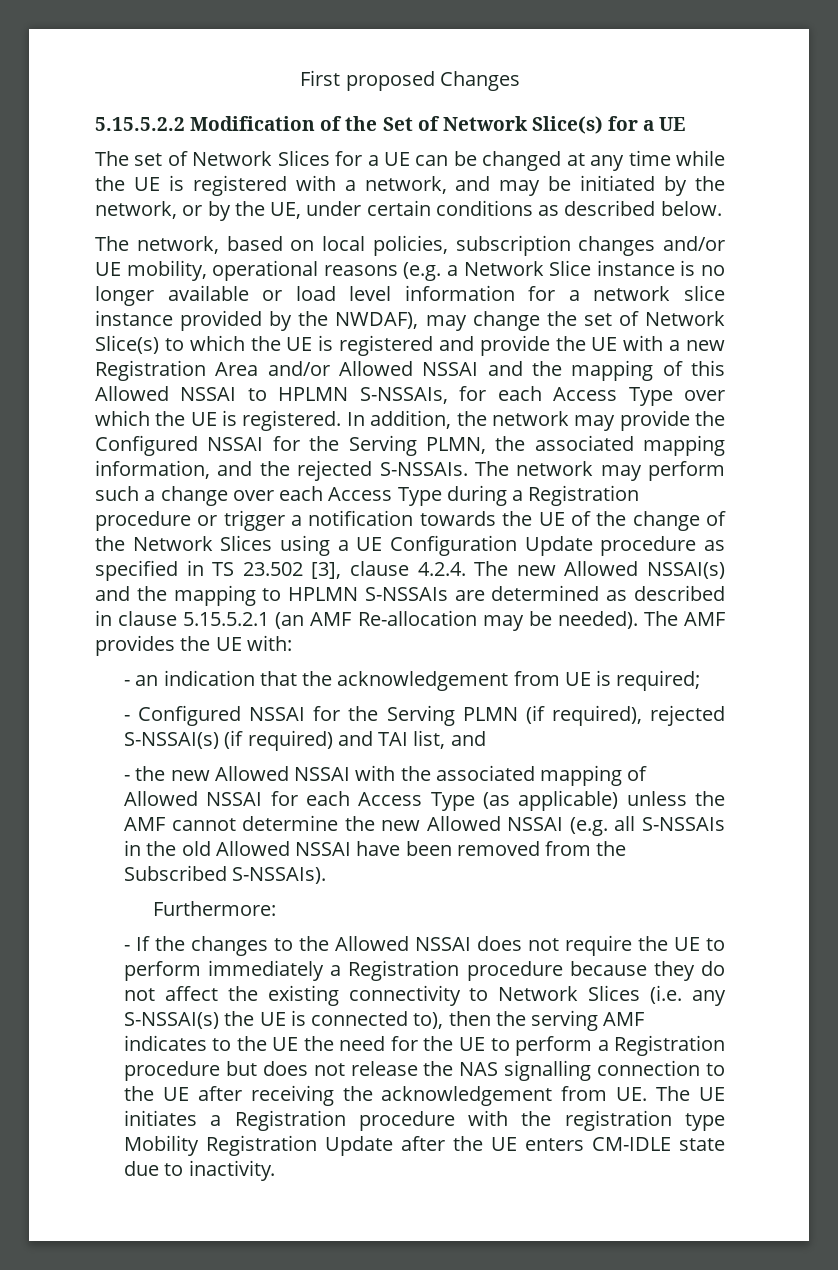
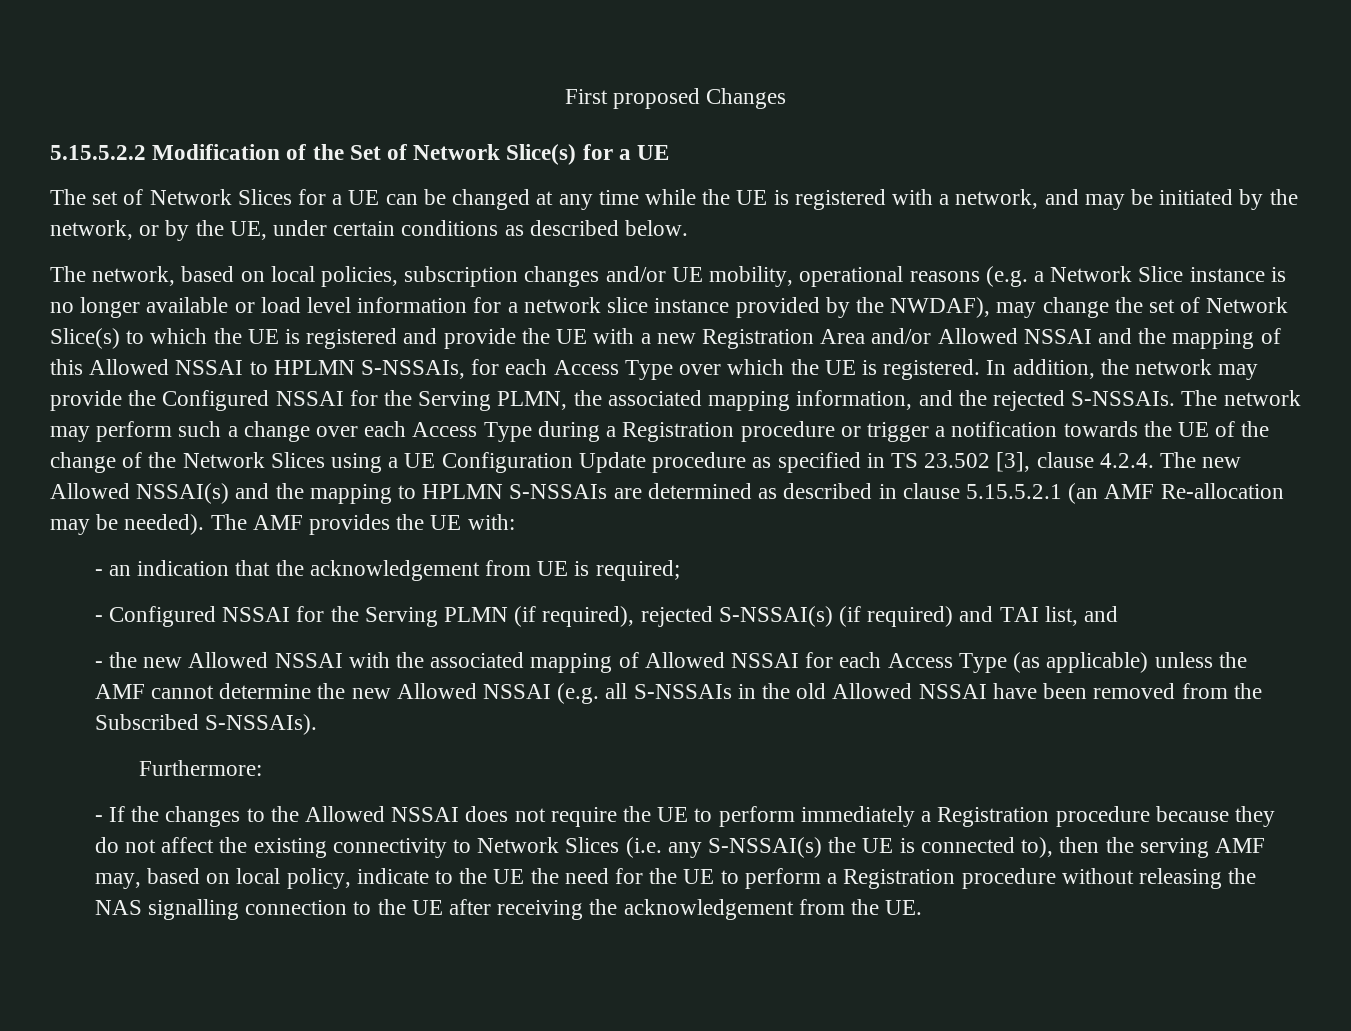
- - If the changes to the Allowed NSSAI does not require the UE to perform immediately a Registration procedure because they do not affect the existing connectivity to Network Slices (i.e. any S-NSSAI(s) the UE is connected to), then the serving AMF indicates to the UE the need for the UE to perform a Registration procedure but does not release the NAS signalling connection to the UE after receiving the acknowledgement from UE. The UE initiates a Registration procedure with the registration type Mobility Registration Update after the UE enters CM-IDLE state due to inactivity.
+ - If the changes to the Allowed NSSAI does not require the UE to perform immediately a Registration procedure because they do not affect the existing connectivity to Network Slices (i.e. any S-NSSAI(s) the UE is connected to), then the serving AMF may, based on local policy, indicate to the UE the need for the UE to perform a Registration procedure without releasing the NAS signalling connection to the UE after receiving the acknowledgement from the UE.

